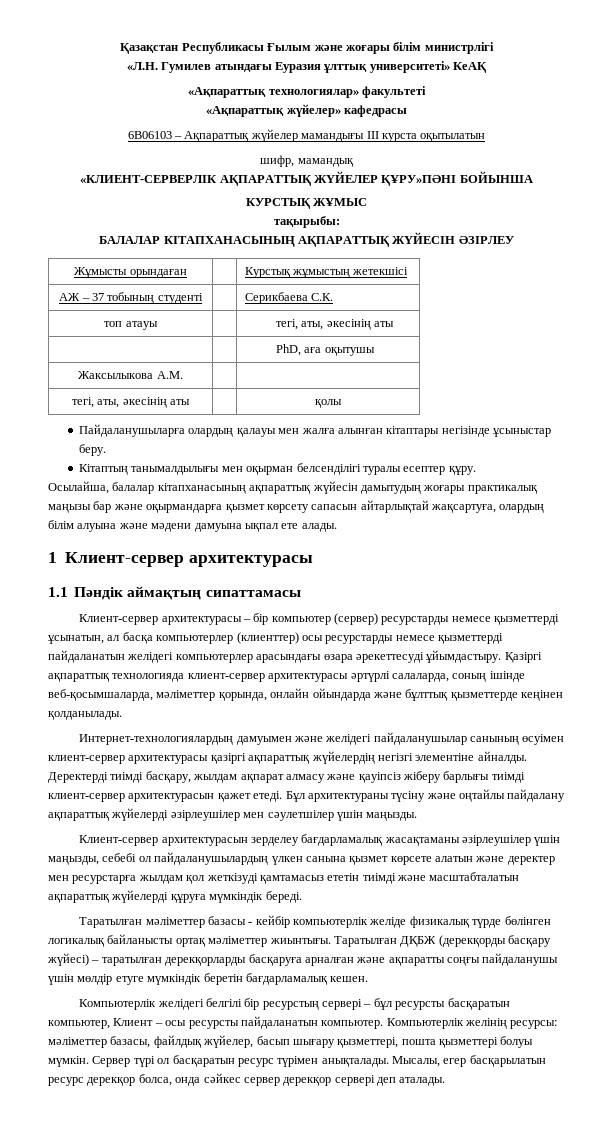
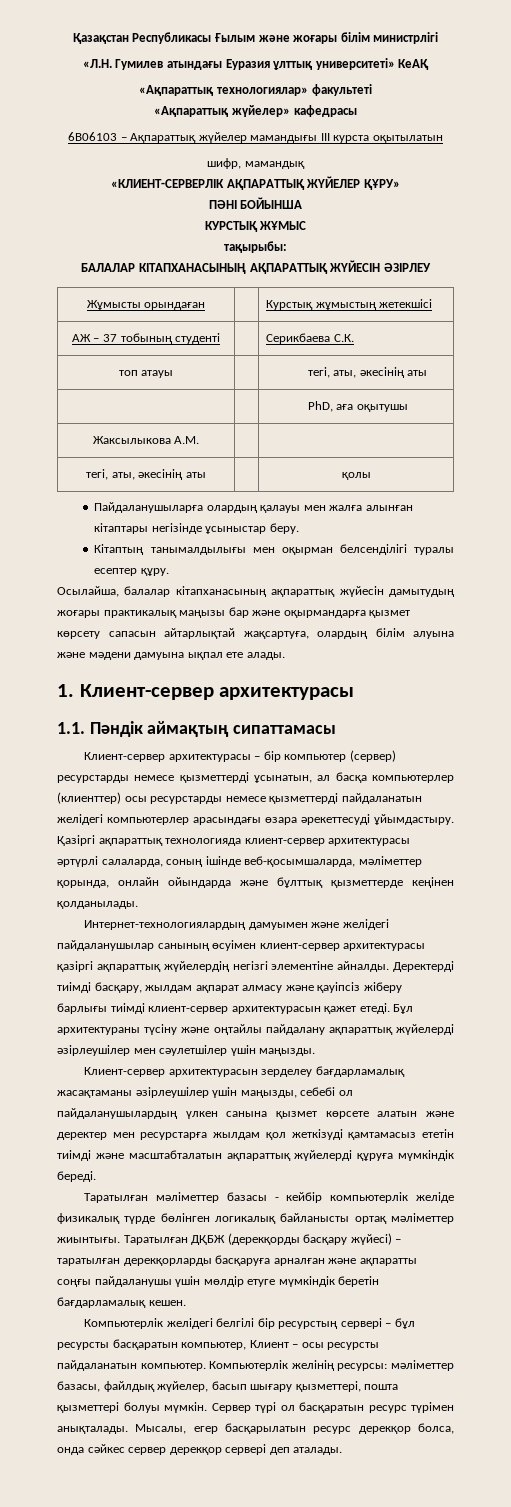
- «КЛИЕНТ-СЕРВЕРЛІК АҚПАРАТТЫҚ ЖҮЙЕЛЕР ҚҰРУ»ПӘНІ БОЙЫНША
+ «КЛИЕНТ-СЕРВЕРЛІК АҚПАРАТТЫҚ ЖҮЙЕЛЕР ҚҰРУ»
+ ПӘНІ БОЙЫНША
- 1 Клиент-сервер архитектурасы
+ 1. Клиент-сервер архитектурасы
- 1.1 Пәндік аймақтың сипаттамасы
+ 1.1. Пәндік аймақтың сипаттамасы

